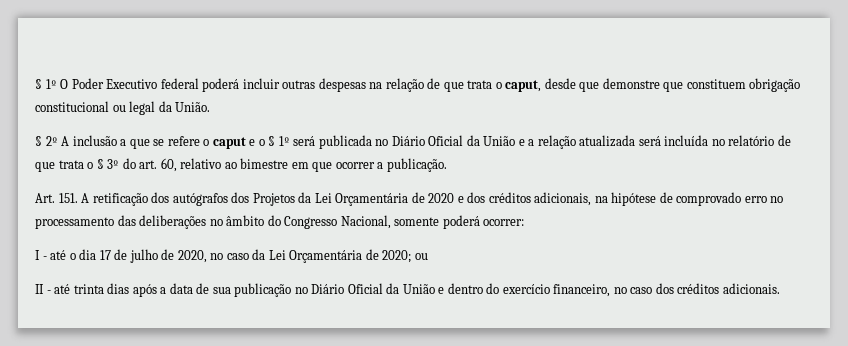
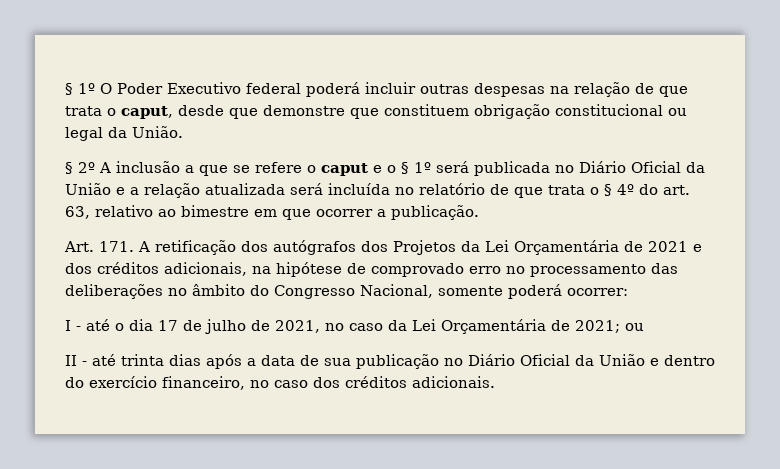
- § 2º A inclusão a que se refere o caput e o § 1º será publicada no Diário Oficial da União e a relação atualizada será incluída no relatório de que trata o § 3º do art. 60, relativo ao bimestre em que ocorrer a publicação.
+ § 2º A inclusão a que se refere o caput e o § 1º será publicada no Diário Oficial da União e a relação atualizada será incluída no relatório de que trata o § 4º do art. 63, relativo ao bimestre em que ocorrer a publicação.
- Art. 151. A retificação dos autógrafos dos Projetos da Lei Orçamentária de 2020 e dos créditos adicionais, na hipótese de comprovado erro no processamento das deliberações no âmbito do Congresso Nacional, somente poderá ocorrer:
+ Art. 171. A retificação dos autógrafos dos Projetos da Lei Orçamentária de 2021 e dos créditos adicionais, na hipótese de comprovado erro no processamento das deliberações no âmbito do Congresso Nacional, somente poderá ocorrer:
- I - até o dia 17 de julho de 2020, no caso da Lei Orçamentária de 2020; ou
+ I - até o dia 17 de julho de 2021, no caso da Lei Orçamentária de 2021; ou

